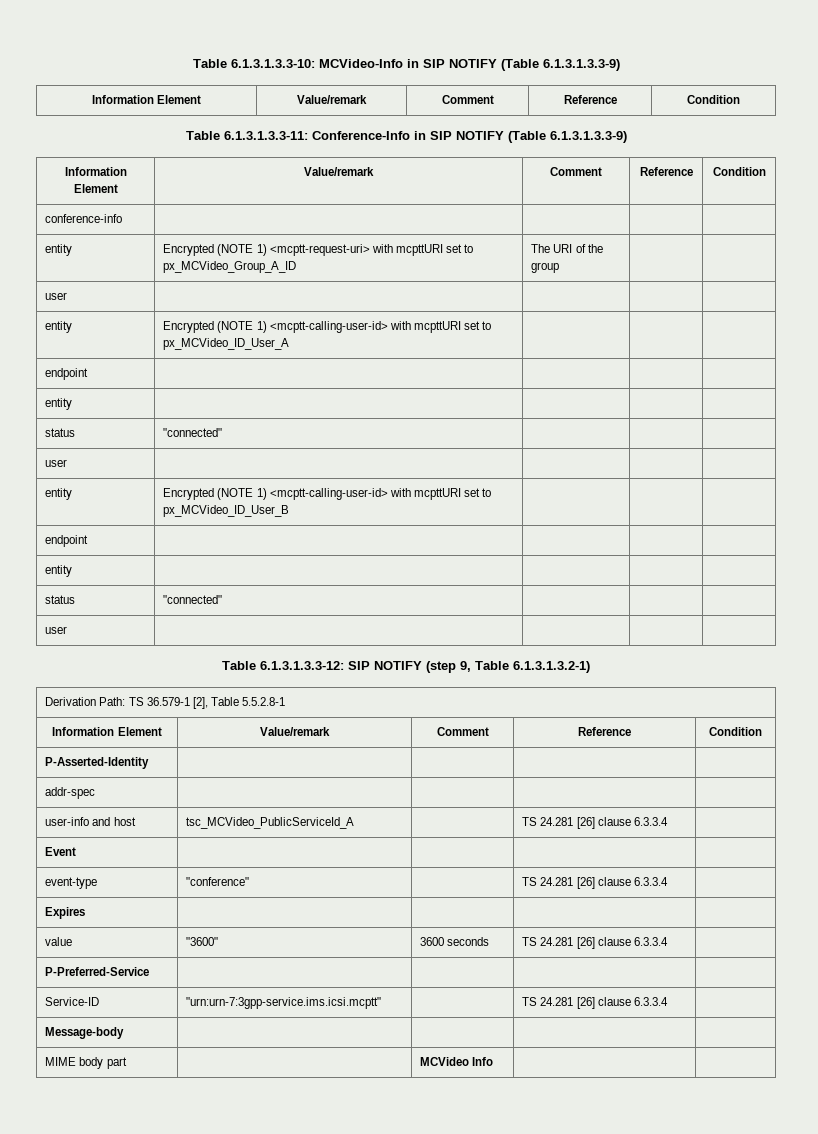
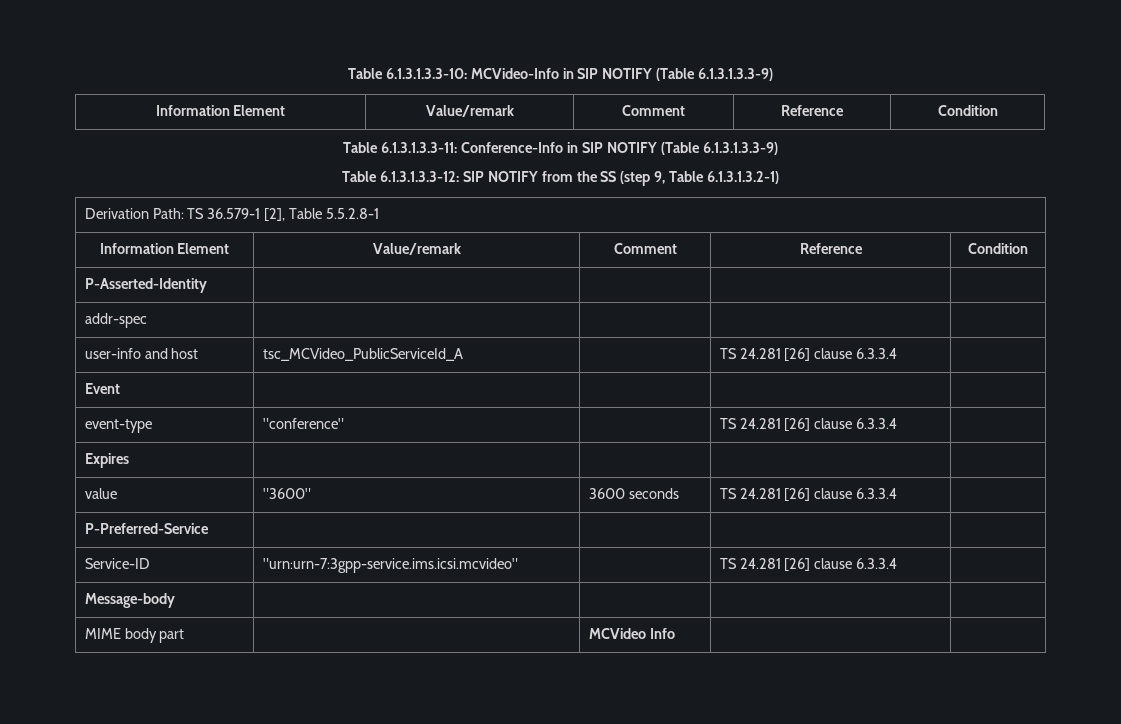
  Table 6.1.3.1.3.3-11: Conference-Info in SIP NOTIFY (Table 6.1.3.1.3.3-9)
- Information Element | Value/remark | Comment | Reference | Condition
- conference-info | | | |
- entity | Encrypted (NOTE 1) <mcptt-request-uri> with mcpttURI set to px_MCVideo_Group_A_ID | The URI of the group | |
- user | | | |
- entity | Encrypted (NOTE 1) <mcptt-calling-user-id> with mcpttURI set to px_MCVideo_ID_User_A | | |
- endpoint | | | |
- entity | | | |
- status | "connected" | | |
- user | | | |
- entity | Encrypted (NOTE 1) <mcptt-calling-user-id> with mcpttURI set to px_MCVideo_ID_User_B | | |
- endpoint | | | |
- entity | | | |
- status | "connected" | | |
- user | | | |
- Table 6.1.3.1.3.3-12: SIP NOTIFY (step 9, Table 6.1.3.1.3.2-1)
+ Table 6.1.3.1.3.3-12: SIP NOTIFY from the SS (step 9, Table 6.1.3.1.3.2-1)
- Service-ID | "urn:urn-7:3gpp-service.ims.icsi.mcptt" | | TS 24.281 [26] clause 6.3.3.4 |
+ Service-ID | "urn:urn-7:3gpp-service.ims.icsi.mcvideo" | | TS 24.281 [26] clause 6.3.3.4 |

